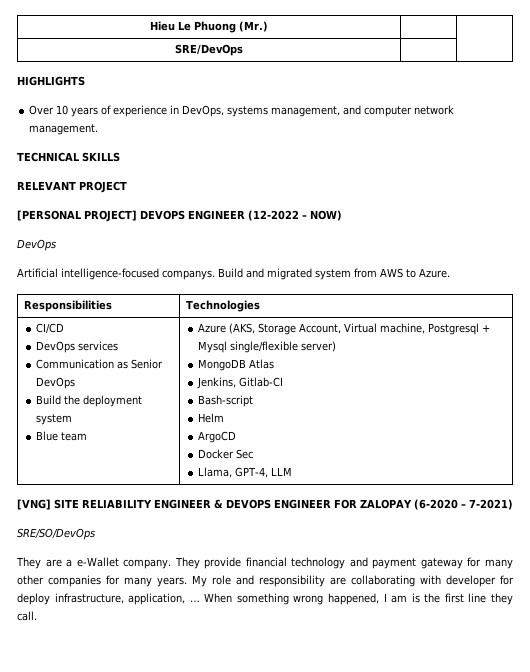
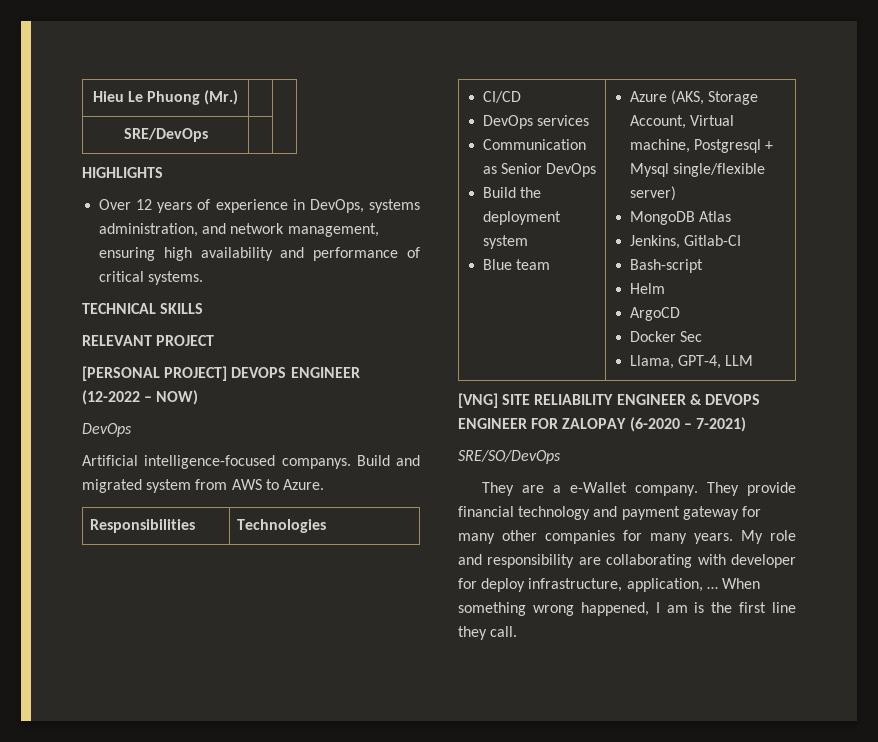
- Over 10 years of experience in DevOps, systems management, and computer network management.
+ Over 12 years of experience in DevOps, systems administration, and network management, ensuring high availability and performance of critical systems.

